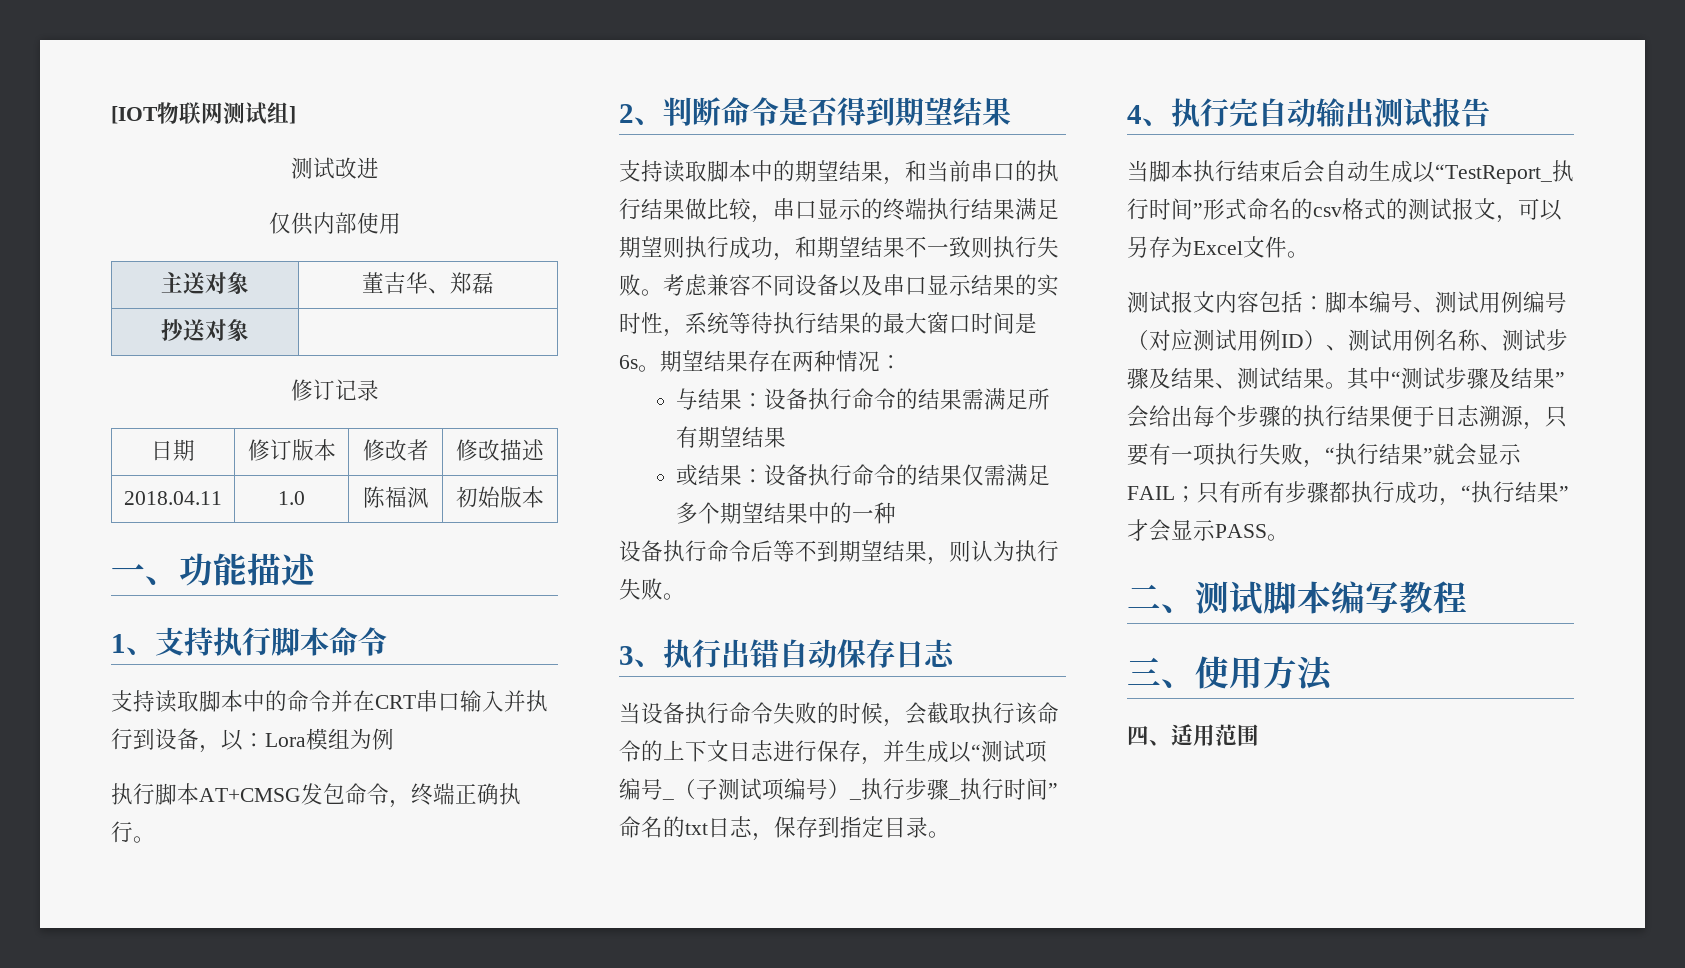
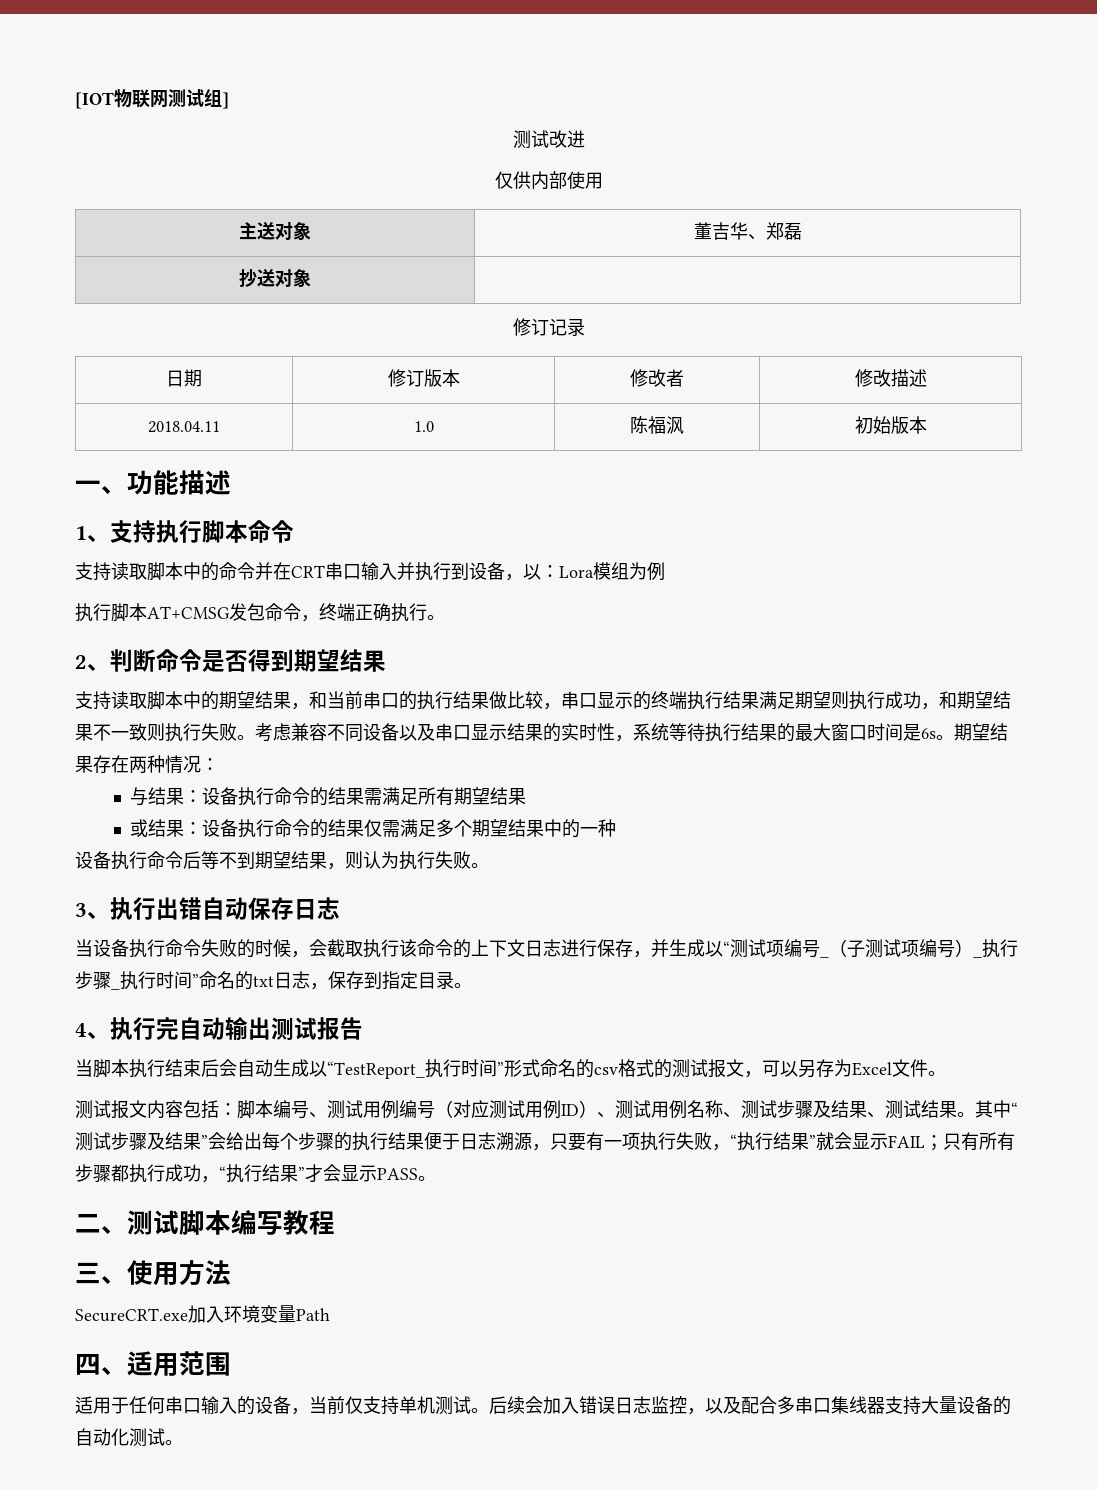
+ SecureCRT.exe加入环境变量Path
  四、适用范围
+ 适用于任何串口输入的设备，当前仅支持单机测试。后续会加入错误日志监控，以及配合多串口集线器支持大量设备的自动化测试。

